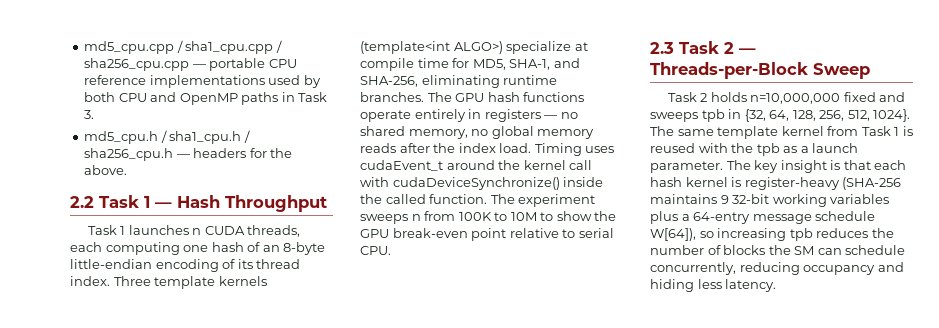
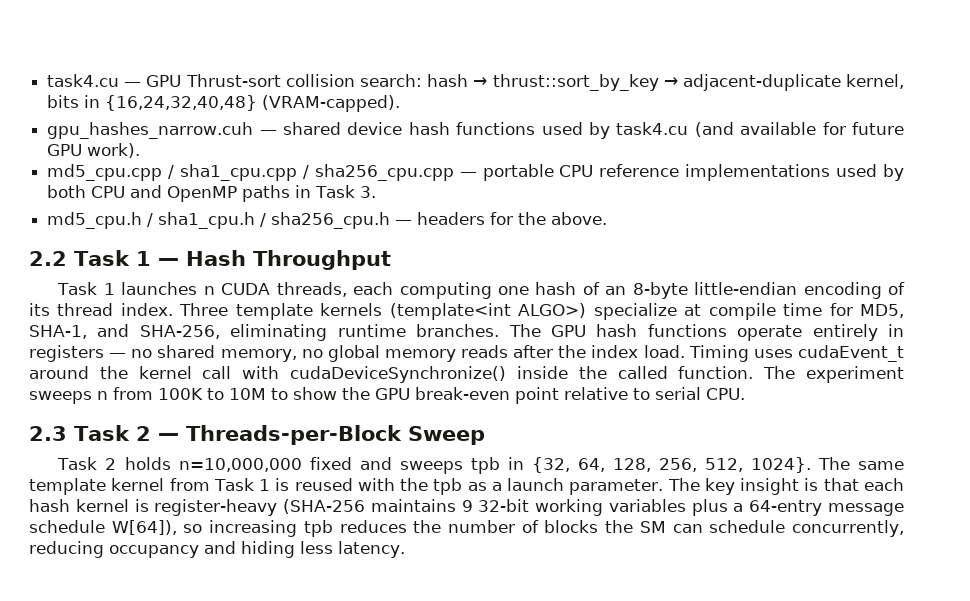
+ task4.cu — GPU Thrust-sort collision search: hash → thrust::sort_by_key → adjacent-duplicate kernel, bits in {16,24,32,40,48} (VRAM-capped).
+ gpu_hashes_narrow.cuh — shared device hash functions used by task4.cu (and available for future GPU work).

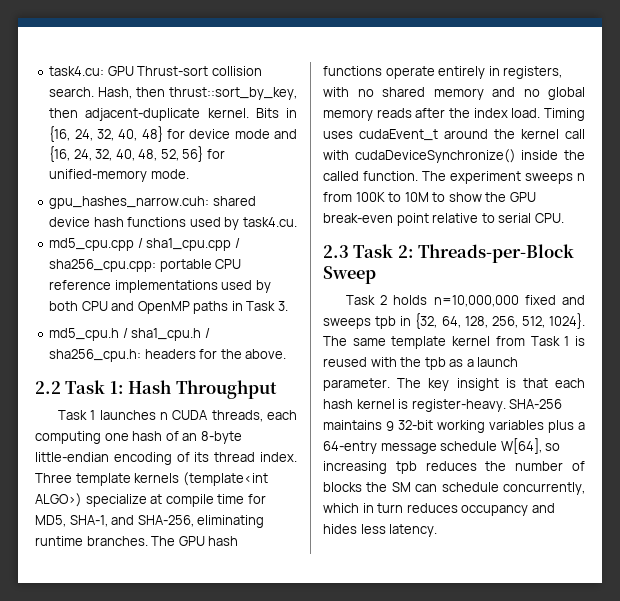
- task4.cu — GPU Thrust-sort collision search: hash → thrust::sort_by_key → adjacent-duplicate kernel, bits in {16,24,32,40,48} (VRAM-capped).
- gpu_hashes_narrow.cuh — shared device hash functions used by task4.cu (and available for future GPU work).
+ task4.cu: GPU Thrust-sort collision search. Hash, then thrust::sort_by_key, then adjacent-duplicate kernel. Bits in {16, 24, 32, 40, 48} for device mode and {16, 24, 32, 40, 48, 52, 56} for unified-memory mode.
+ gpu_hashes_narrow.cuh: shared device hash functions used by task4.cu.
- md5_cpu.cpp / sha1_cpu.cpp / sha256_cpu.cpp — portable CPU reference implementations used by both CPU and OpenMP paths in Task 3.
+ md5_cpu.cpp / sha1_cpu.cpp / sha256_cpu.cpp: portable CPU reference implementations used by both CPU and OpenMP paths in Task 3.
- md5_cpu.h / sha1_cpu.h / sha256_cpu.h — headers for the above.
+ md5_cpu.h / sha1_cpu.h / sha256_cpu.h: headers for the above.
- 2.2 Task 1 — Hash Throughput
+ 2.2 Task 1: Hash Throughput
- The GPU hash functions operate entirely in registers — no shared memory, no global memory reads after the index load.
+ The GPU hash functions operate entirely in registers, with no shared memory and no global memory reads after the index load.
- 2.3 Task 2 — Threads-per-Block Sweep
+ 2.3 Task 2: Threads-per-Block Sweep
- The key insight is that each hash kernel is register-heavy (SHA-256 maintains 9 32-bit working variables plus a 64-entry message schedule W[64]), so increasing tpb reduces the number of blocks the SM can schedule concurrently, reducing occupancy and hiding less latency.
+ The key insight is that each hash kernel is register-heavy. SHA-256 maintains 9 32-bit working variables plus a 64-entry message schedule W[64], so increasing tpb reduces the number of blocks the SM can schedule concurrently, which in turn reduces occupancy and hides less latency.

